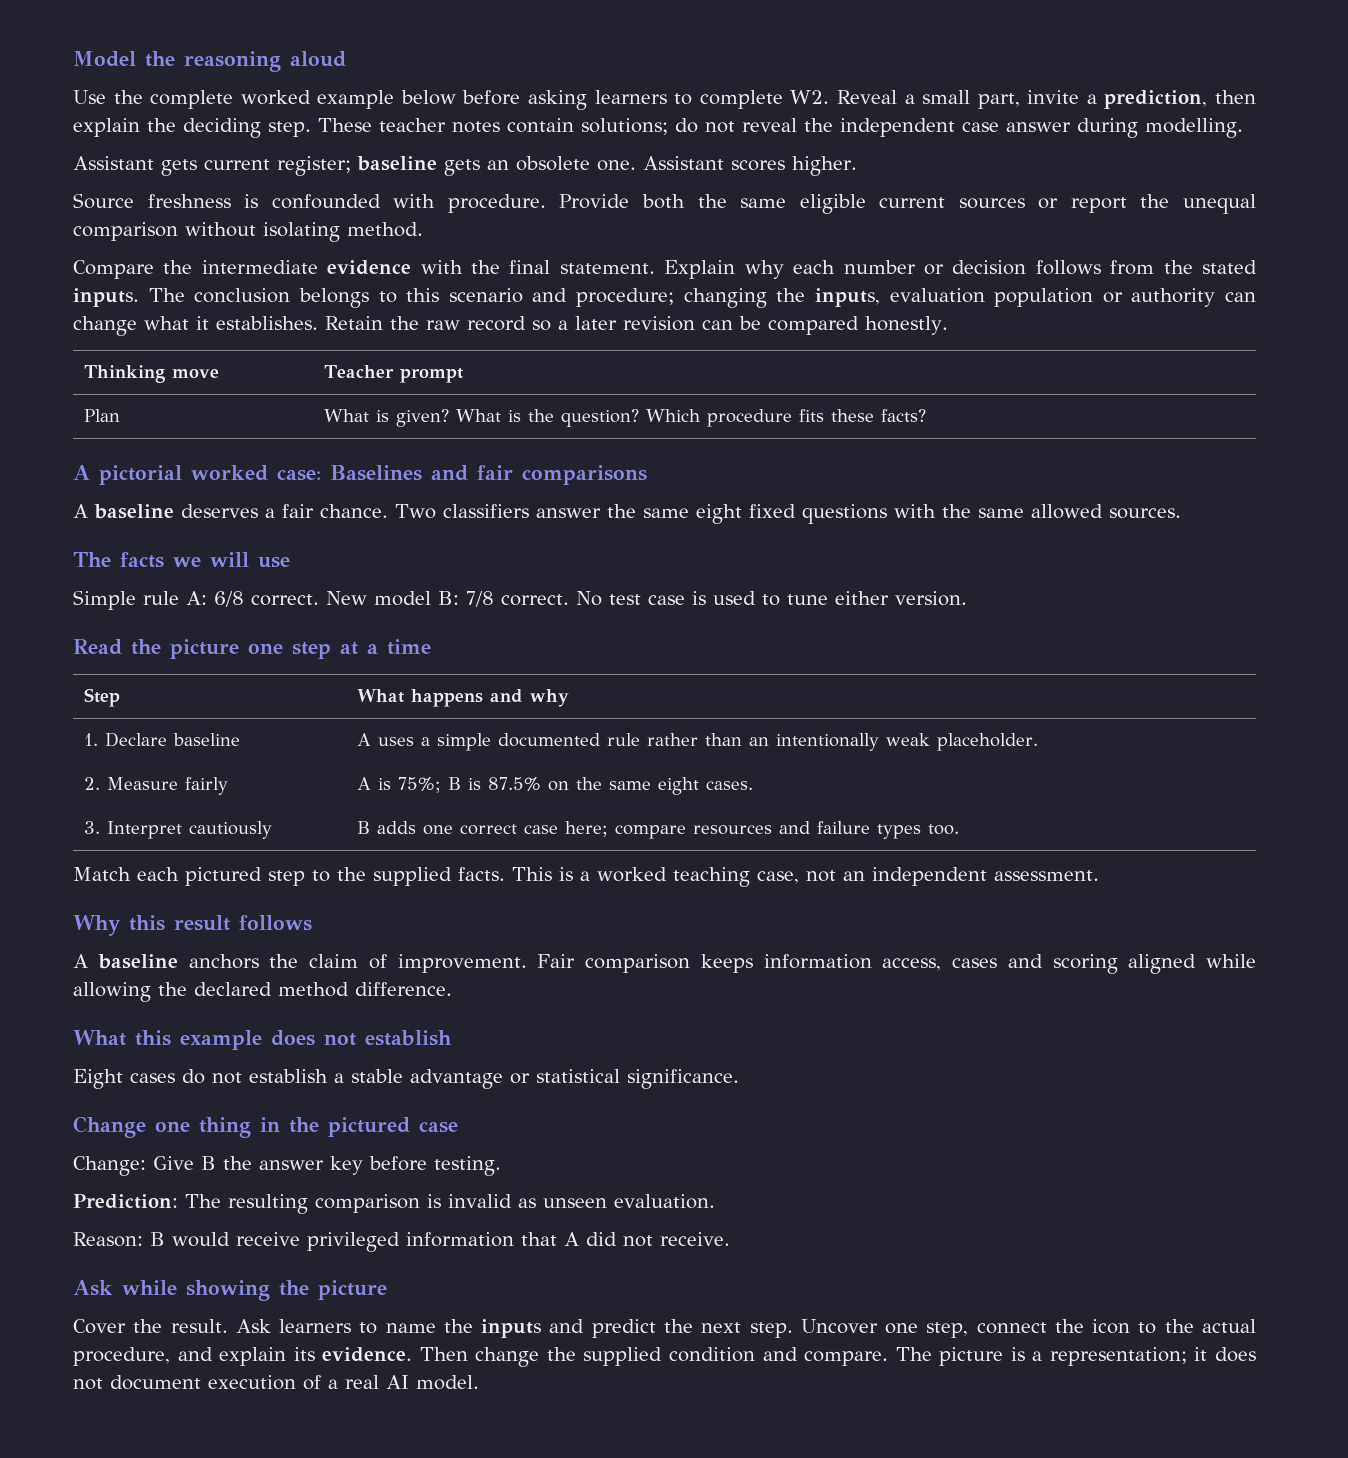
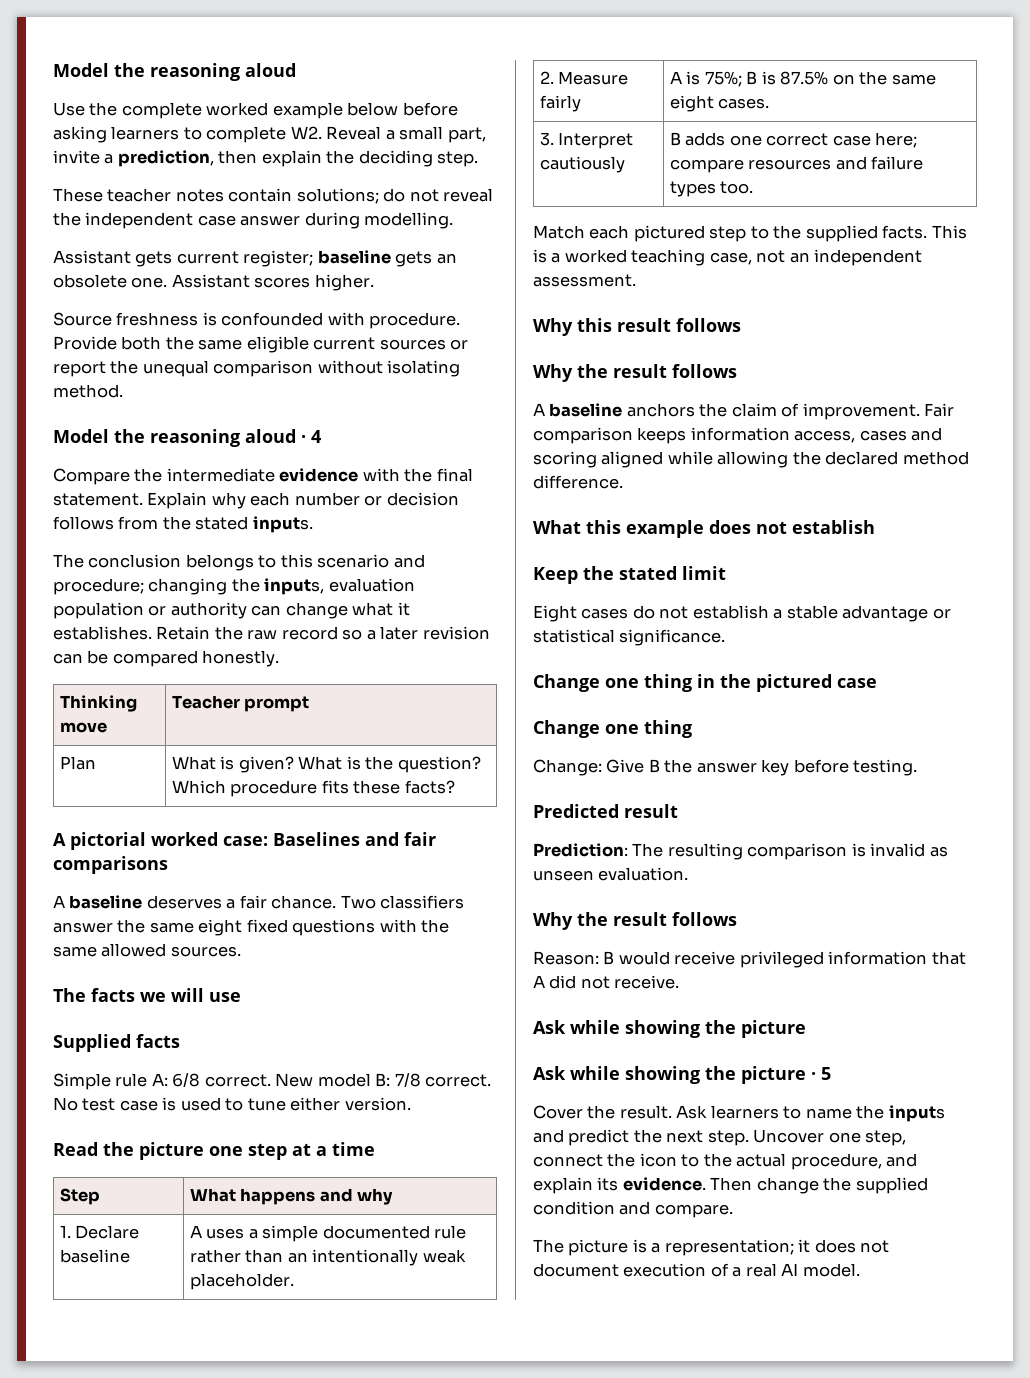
- Use the complete worked example below before asking learners to complete W2. Reveal a small part, invite a prediction, then explain the deciding step. These teacher notes contain solutions; do not reveal the independent case answer during modelling.
+ Use the complete worked example below before asking learners to complete W2. Reveal a small part, invite a prediction, then explain the deciding step.
+ These teacher notes contain solutions; do not reveal the independent case answer during modelling.
+ Model the reasoning aloud · 4
- Explain why each number or decision follows from the stated inputs. The conclusion belongs to this scenario and procedure; changing the inputs, evaluation population or authority can change what it establishes.
+ Explain why each number or decision follows from the stated inputs.
+ The conclusion belongs to this scenario and procedure; changing the inputs, evaluation population or authority can change what it establishes.
+ Supplied facts
  Why this result follows
+ Why the result follows
+ Keep the stated limit
  Change one thing in the pictured case
+ Change one thing
+ Predicted result
  Prediction: The resulting comparison is invalid as unseen evaluation.
+ Why the result follows
+ Ask while showing the picture · 5
- Then change the supplied condition and compare. The picture is a representation; it does not document execution of a real AI model.
+ Then change the supplied condition and compare.
+ The picture is a representation; it does not document execution of a real AI model.

